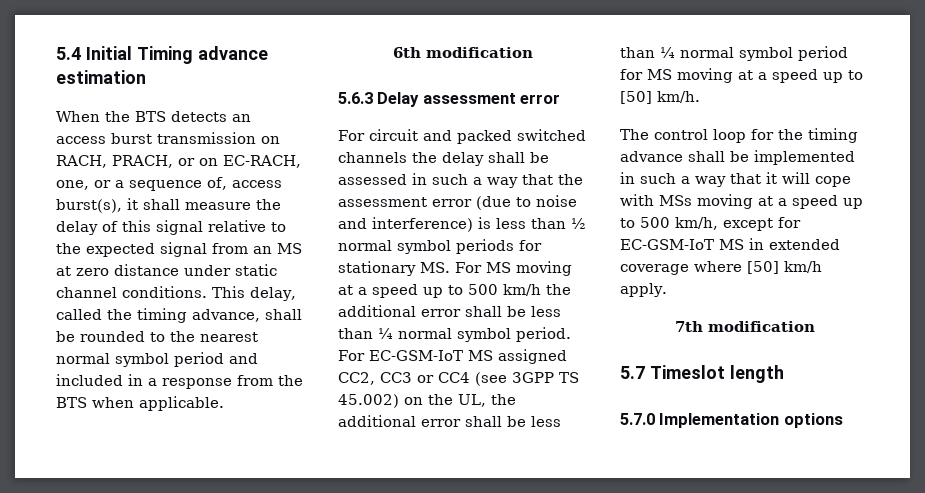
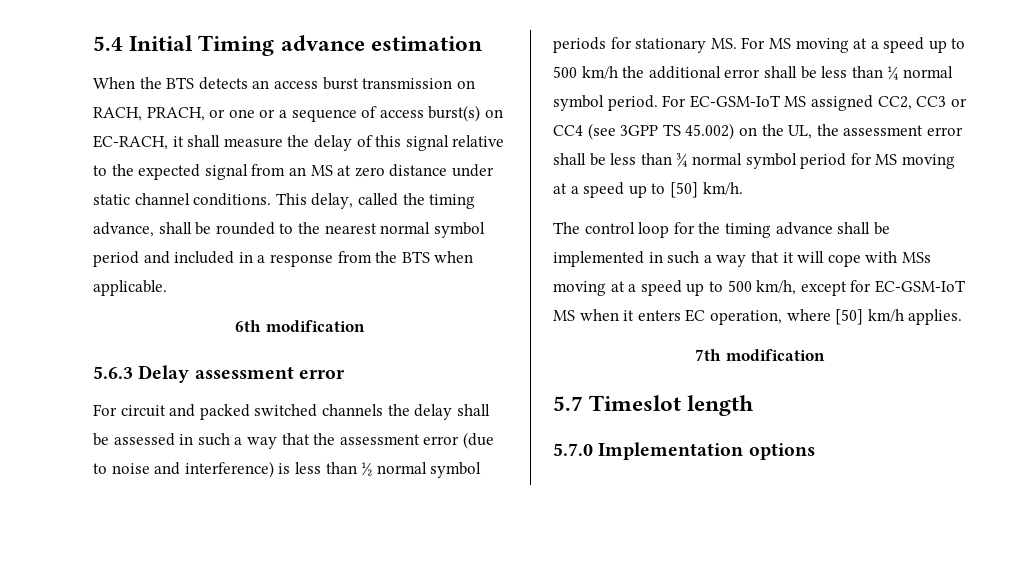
- When the BTS detects an access burst transmission on RACH, PRACH, or on EC-RACH, one, or a sequence of, access burst(s), it shall measure the delay of this signal relative to the expected signal from an MS at zero distance under static channel conditions.
+ When the BTS detects an access burst transmission on RACH, PRACH, or one or a sequence of access burst(s) on EC-RACH, it shall measure the delay of this signal relative to the expected signal from an MS at zero distance under static channel conditions.
- For EC-GSM-IoT MS assigned CC2, CC3 or CC4 (see 3GPP TS 45.002) on the UL, the additional error shall be less than ¼ normal symbol period for MS moving at a speed up to [50] km/h.
+ For EC-GSM-IoT MS assigned CC2, CC3 or CC4 (see 3GPP TS 45.002) on the UL, the assessment error shall be less than ¾ normal symbol period for MS moving at a speed up to [50] km/h.
- The control loop for the timing advance shall be implemented in such a way that it will cope with MSs moving at a speed up to 500 km/h, except for EC-GSM-IoT MS in extended coverage where [50] km/h apply.
+ The control loop for the timing advance shall be implemented in such a way that it will cope with MSs moving at a speed up to 500 km/h, except for EC-GSM-IoT MS when it enters EC operation, where [50] km/h applies.

